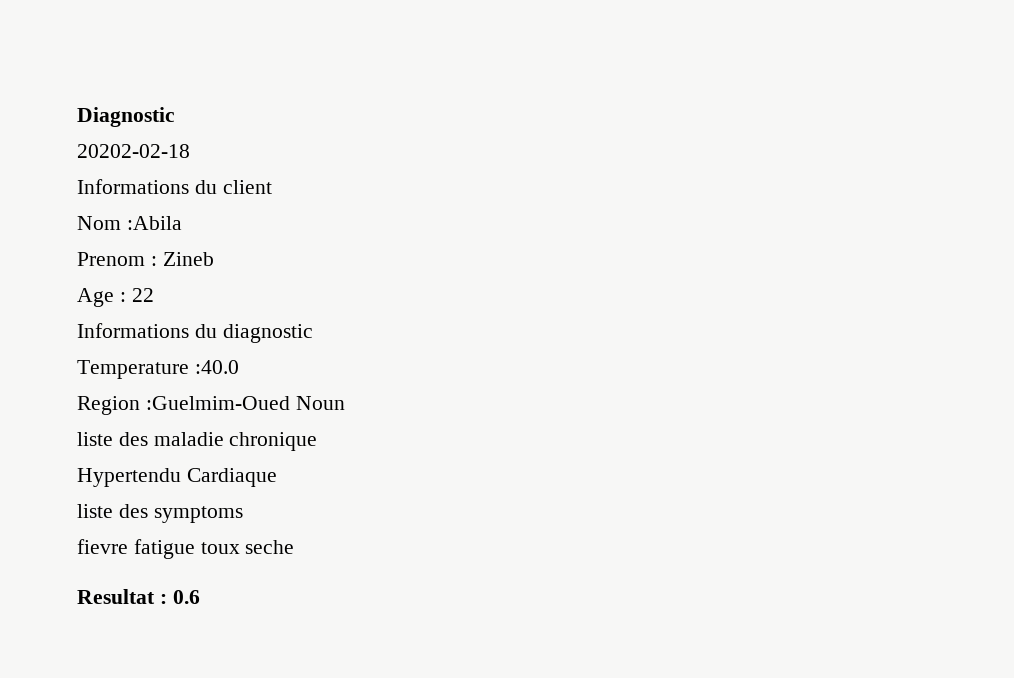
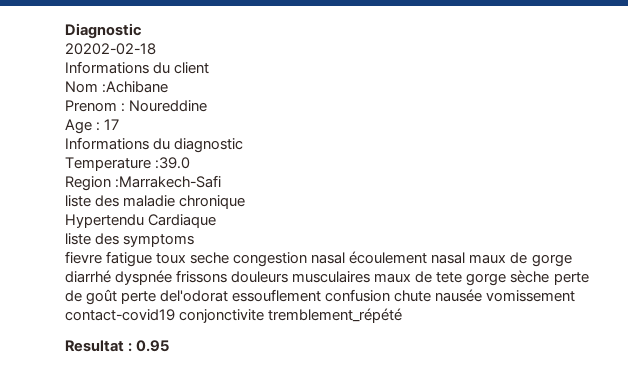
- Nom :Abila
+ Nom :Achibane
- Prenom : Zineb
+ Prenom : Noureddine
- Age : 22
+ Age : 17
- Temperature :40.0
+ Temperature :39.0
- Region :Guelmim-Oued Noun
+ Region :Marrakech-Safi
- fievre fatigue toux seche
+ fievre fatigue toux seche congestion nasal écoulement nasal maux de gorge diarrhé dyspnée frissons douleurs musculaires maux de tete gorge sèche perte de goût perte del'odorat essouflement confusion chute nausée vomissement contact-covid19 conjonctivite tremblement_répété
- Resultat : 0.6
+ Resultat : 0.95

